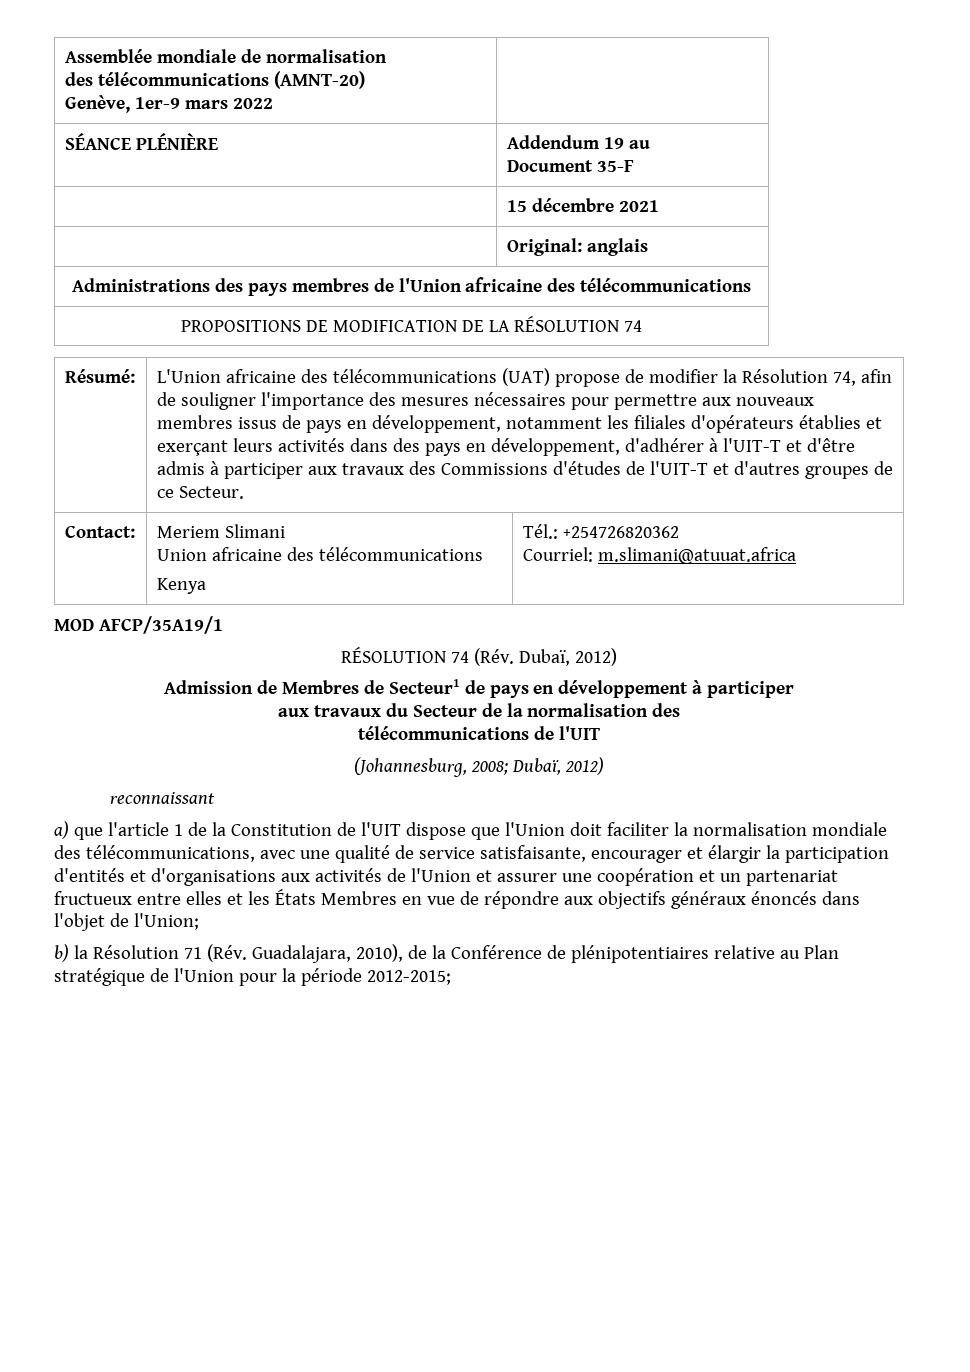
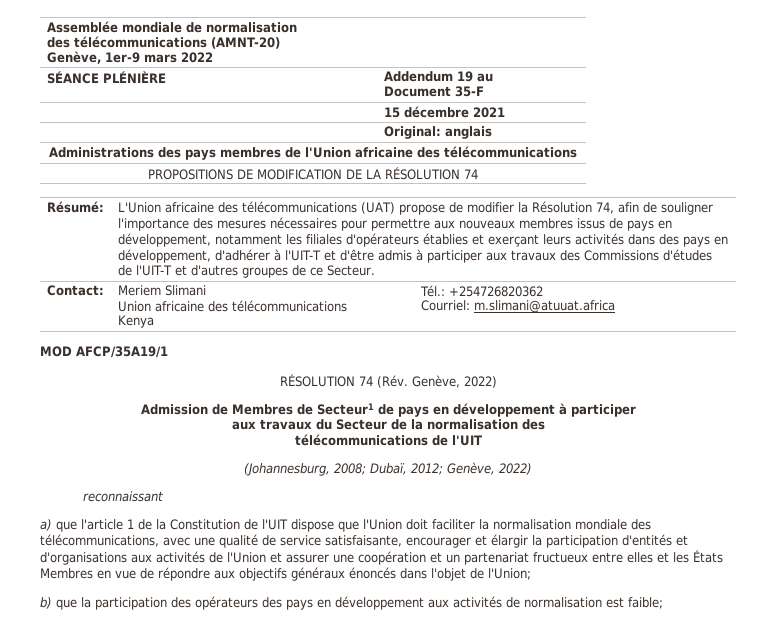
- RÉSOLUTION 74 (Rév. Dubaï, 2012)
+ RÉSOLUTION 74 (Rév. Genève, 2022)
- (Johannesburg, 2008; Dubaï, 2012)
+ (Johannesburg, 2008; Dubaï, 2012; Genève, 2022)
- b) la Résolution 71 (Rév. Guadalajara, 2010), de la Conférence de plénipotentiaires relative au Plan stratégique de l'Union pour la période 2012-2015;
+ b) que la participation des opérateurs des pays en développement aux activités de normalisation est faible;

